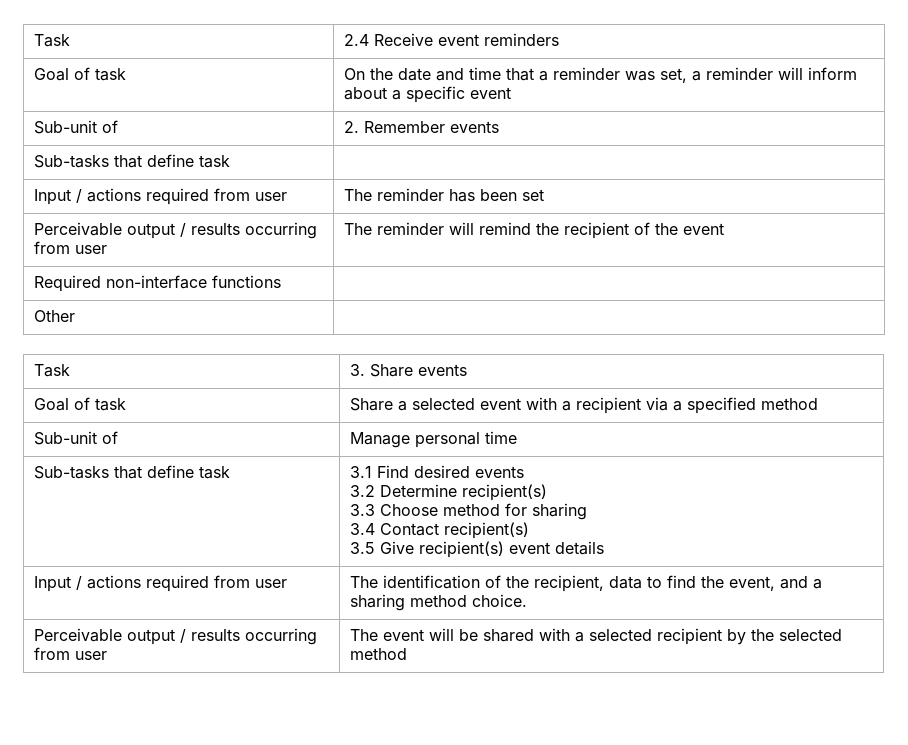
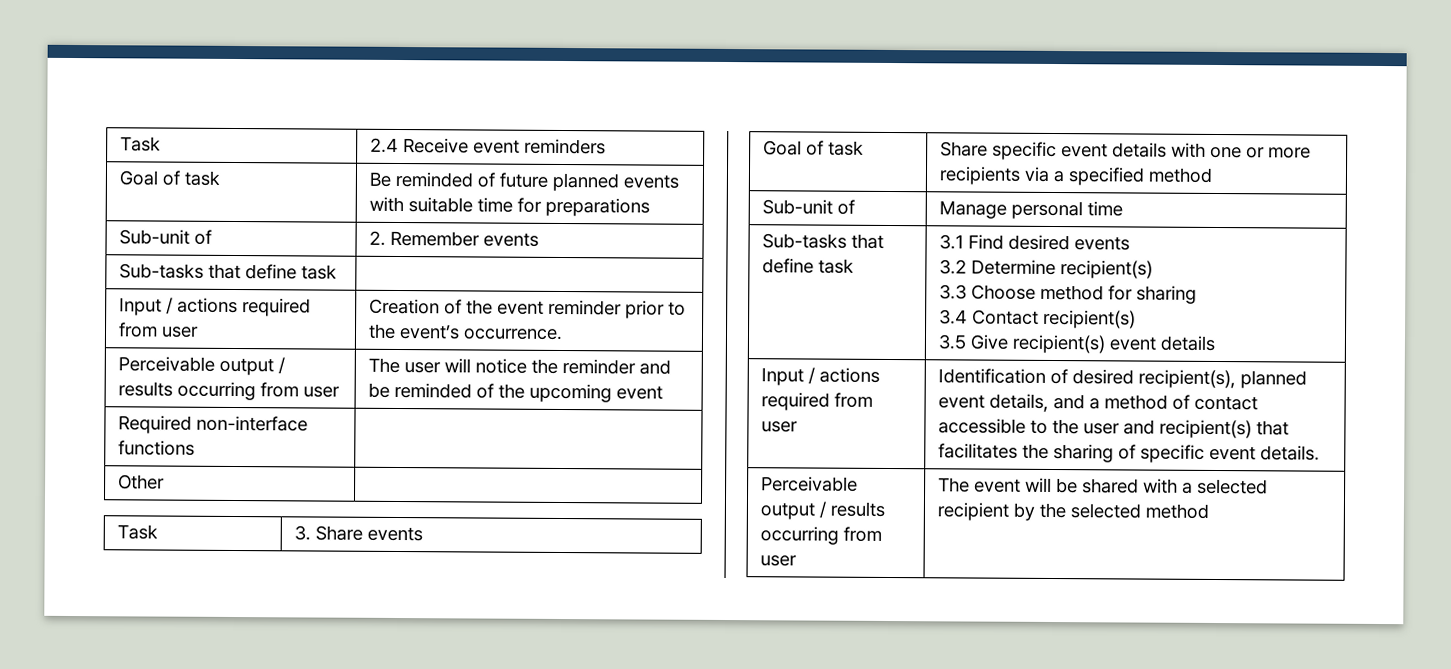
- Goal of task | On the date and time that a reminder was set, a reminder will inform about a specific event
+ Goal of task | Be reminded of future planned events with suitable time for preparations
- Input / actions required from user | The reminder has been set
- Perceivable output / results occurring from user | The reminder will remind the recipient of the event
+ Input / actions required from user | Creation of the event reminder prior to the event’s occurrence.
+ Perceivable output / results occurring from user | The user will notice the reminder and be reminded of the upcoming event
- Goal of task | Share a selected event with a recipient via a specified method
+ Goal of task | Share specific event details with one or more recipients via a specified method
- Input / actions required from user | The identification of the recipient, data to find the event, and a sharing method choice.
+ Input / actions required from user | Identification of desired recipient(s), planned event details, and a method of contact accessible to the user and recipient(s) that facilitates the sharing of specific event details.

